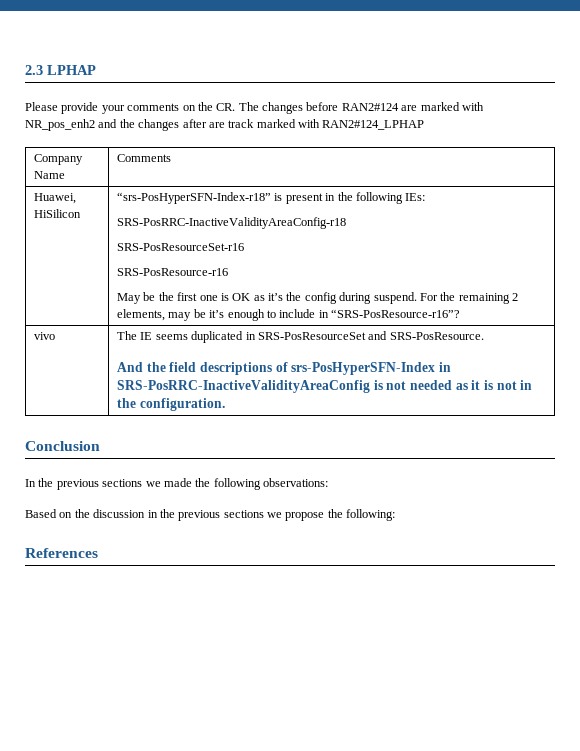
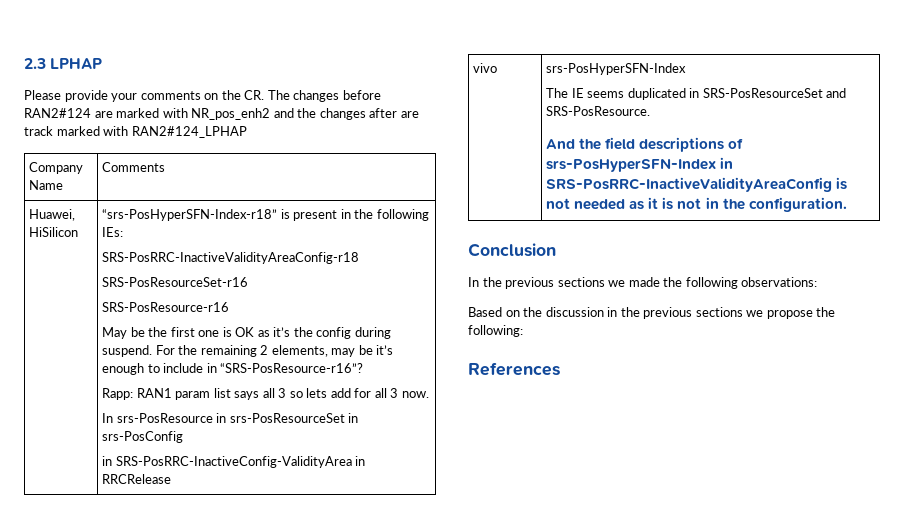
+ Rapp: RAN1 param list says all 3 so lets add for all 3 now.
+ In srs-PosResource in srs-PosResourceSet in srs-PosConfig
+ in SRS-PosRRC-InactiveConfig-ValidityArea in RRCRelease
- vivo | The IE seems duplicated in SRS-PosResourceSet and SRS-PosResource.
+ vivo | srs-PosHyperSFN-Index
+ The IE seems duplicated in SRS-PosResourceSet and SRS-PosResource.

